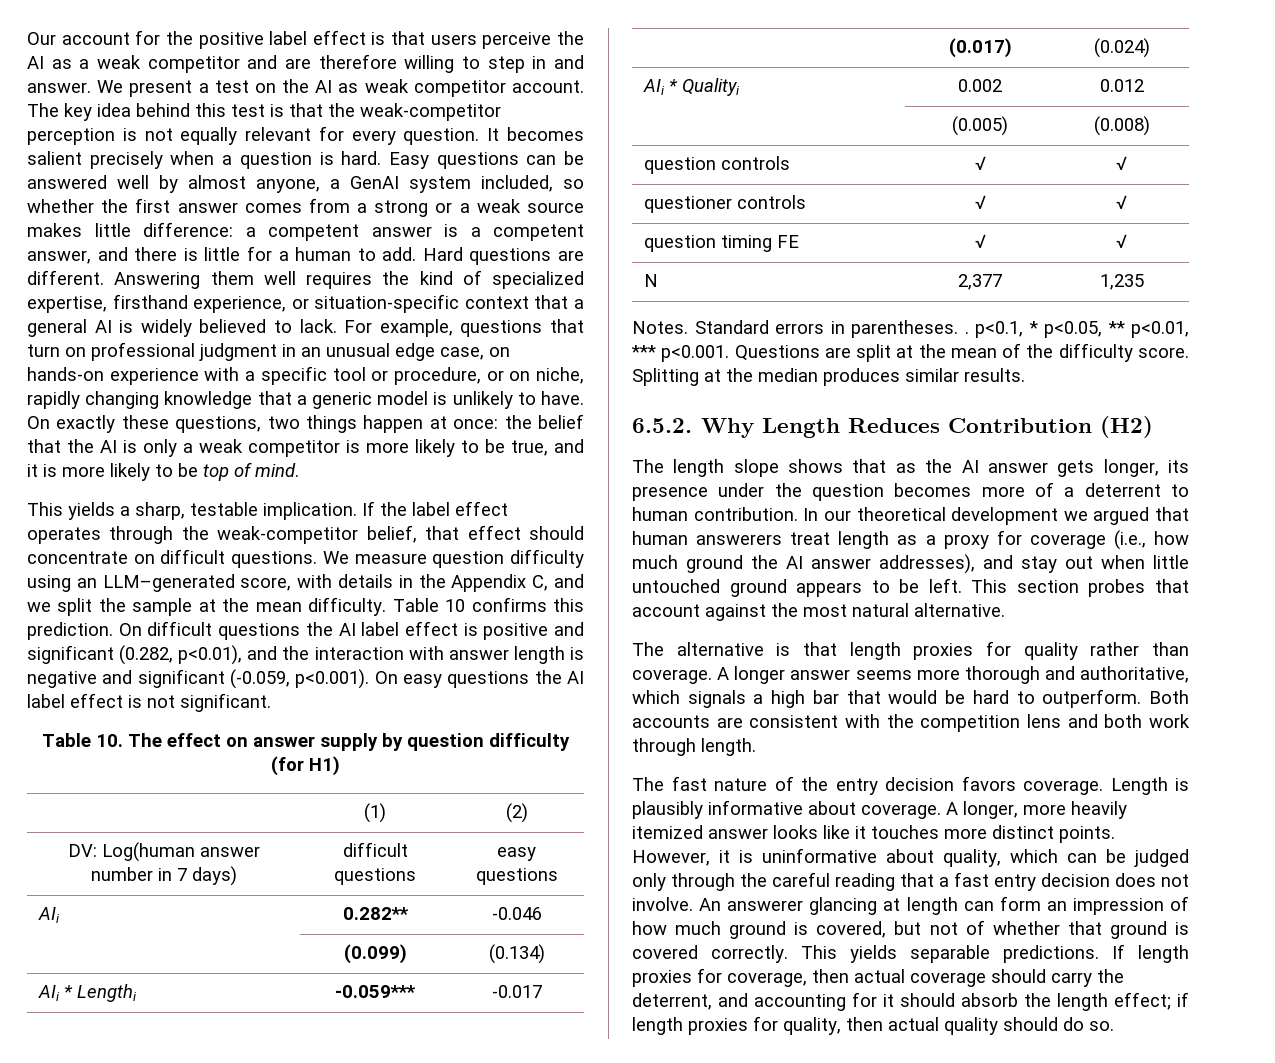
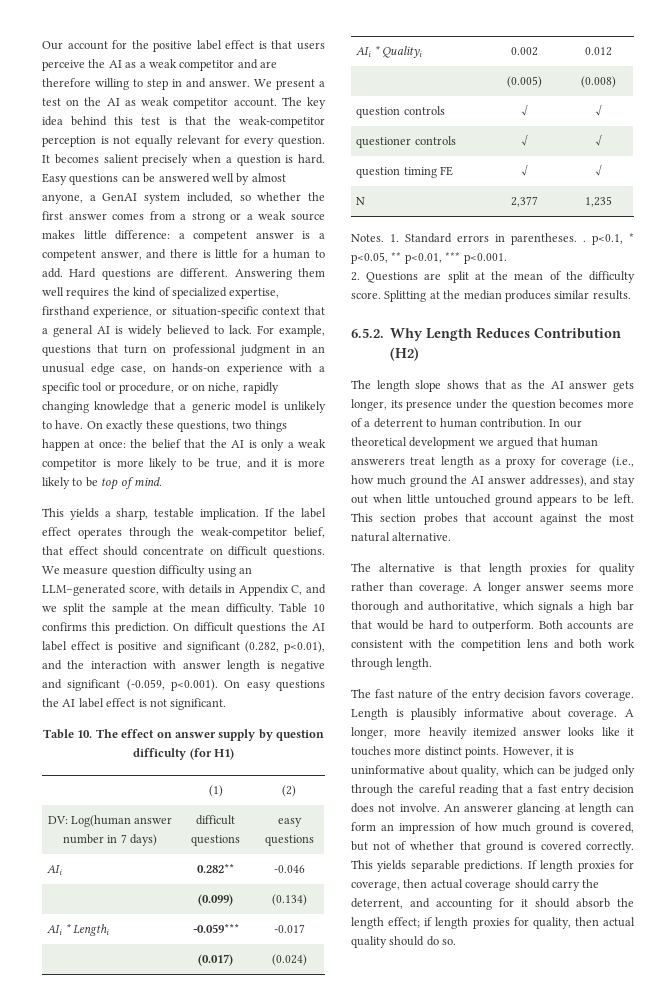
- We measure question difficulty using an LLM–generated score, with details in the Appendix C, and we split the sample at the mean difficulty.
+ We measure question difficulty using an LLM–generated score, with details in Appendix C, and we split the sample at the mean difficulty.
- Standard errors in parentheses. . p<0.1, * p<0.05, ** p<0.01, *** p<0.001. Questions are split at the mean of the difficulty score.
+ 1. Standard errors in parentheses. . p<0.1, * p<0.05, ** p<0.01, *** p<0.001.
+ 2. Questions are split at the mean of the difficulty score.

